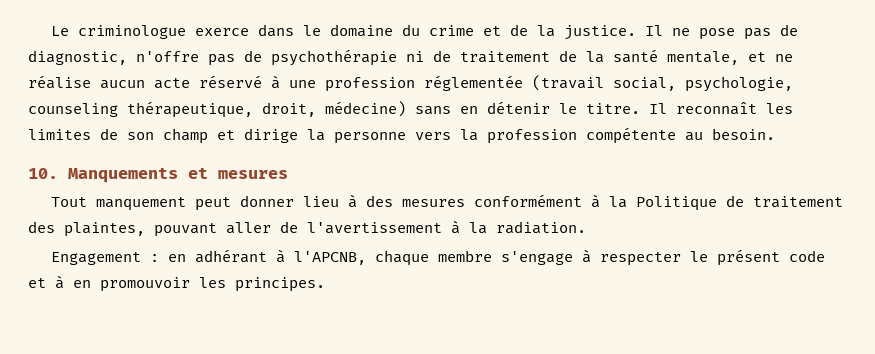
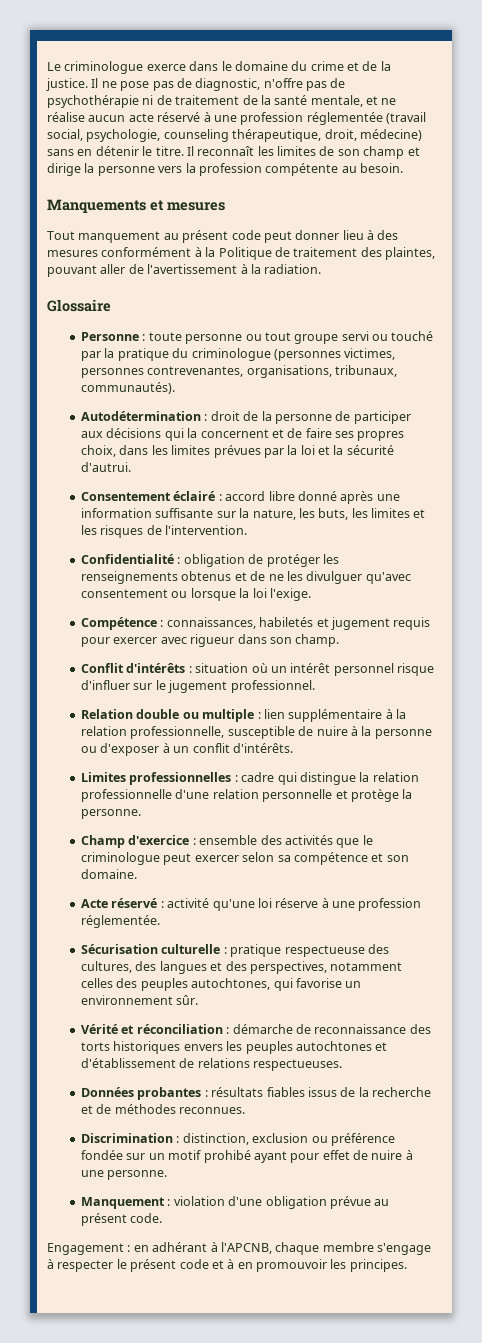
- 10. Manquements et mesures
+ Manquements et mesures
- Tout manquement peut donner lieu à des mesures conformément à la Politique de traitement des plaintes, pouvant aller de l'avertissement à la radiation.
+ Tout manquement au présent code peut donner lieu à des mesures conformément à la Politique de traitement des plaintes, pouvant aller de l'avertissement à la radiation.
+ Glossaire
+ Personne : toute personne ou tout groupe servi ou touché par la pratique du criminologue (personnes victimes, personnes contrevenantes, organisations, tribunaux, communautés).
+ Autodétermination : droit de la personne de participer aux décisions qui la concernent et de faire ses propres choix, dans les limites prévues par la loi et la sécurité d'autrui.
+ Consentement éclairé : accord libre donné après une information suffisante sur la nature, les buts, les limites et les risques de l'intervention.
+ Confidentialité : obligation de protéger les renseignements obtenus et de ne les divulguer qu'avec consentement ou lorsque la loi l'exige.
+ Compétence : connaissances, habiletés et jugement requis pour exercer avec rigueur dans son champ.
+ Conflit d'intérêts : situation où un intérêt personnel risque d'influer sur le jugement professionnel.
+ Relation double ou multiple : lien supplémentaire à la relation professionnelle, susceptible de nuire à la personne ou d'exposer à un conflit d'intérêts.
+ Limites professionnelles : cadre qui distingue la relation professionnelle d'une relation personnelle et protège la personne.
+ Champ d'exercice : ensemble des activités que le criminologue peut exercer selon sa compétence et son domaine.
+ Acte réservé : activité qu'une loi réserve à une profession réglementée.
+ Sécurisation culturelle : pratique respectueuse des cultures, des langues et des perspectives, notamment celles des peuples autochtones, qui favorise un environnement sûr.
+ Vérité et réconciliation : démarche de reconnaissance des torts historiques envers les peuples autochtones et d'établissement de relations respectueuses.
+ Données probantes : résultats fiables issus de la recherche et de méthodes reconnues.
+ Discrimination : distinction, exclusion ou préférence fondée sur un motif prohibé ayant pour effet de nuire à une personne.
+ Manquement : violation d'une obligation prévue au présent code.

